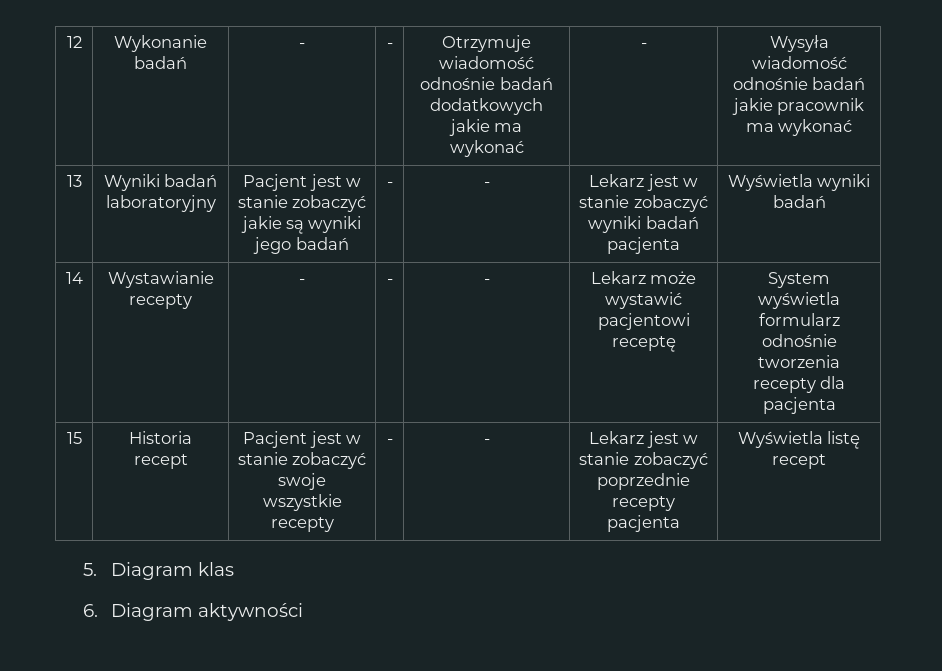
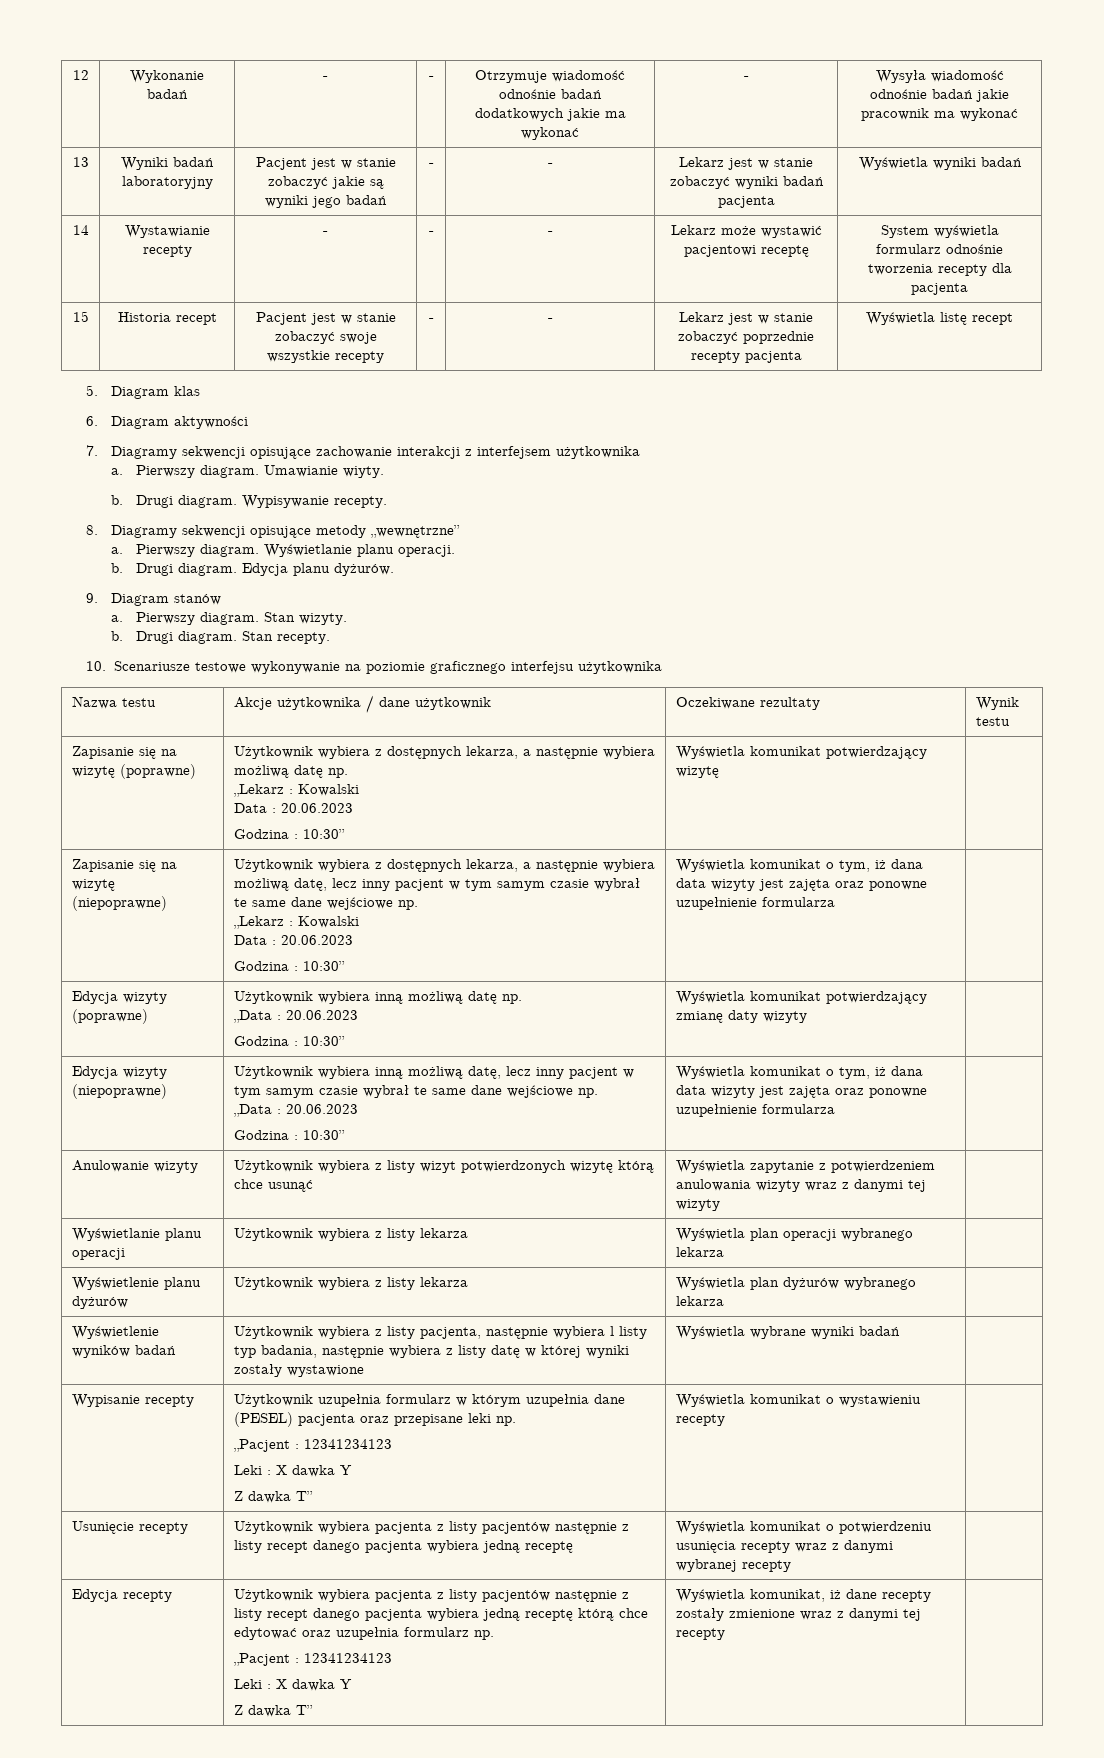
+ 7. Diagramy sekwencji opisujące zachowanie interakcji z interfejsem użytkownika
+ a. Pierwszy diagram. Umawianie wiyty.
+ b. Drugi diagram. Wypisywanie recepty.
+ 8. Diagramy sekwencji opisujące metody „wewnętrzne”
+ a. Pierwszy diagram. Wyświetlanie planu operacji.
+ b. Drugi diagram. Edycja planu dyżurów.
+ 9. Diagram stanów
+ a. Pierwszy diagram. Stan wizyty.
+ b. Drugi diagram. Stan recepty.
+ 10. Scenariusze testowe wykonywanie na poziomie graficznego interfejsu użytkownika
+ Nazwa testu | Akcje użytkownika / dane użytkownik | Oczekiwane rezultaty | Wynik testu
+ Zapisanie się na wizytę (poprawne) | Użytkownik wybiera z dostępnych lekarza, a następnie wybiera możliwą datę np.
+ „Lekarz : Kowalski
+ Data : 20.06.2023
+ Godzina : 10:30” | Wyświetla komunikat potwierdzający wizytę |
+ Zapisanie się na wizytę (niepoprawne) | Użytkownik wybiera z dostępnych lekarza, a następnie wybiera możliwą datę, lecz inny pacjent w tym samym czasie wybrał te same dane wejściowe np.
+ „Lekarz : Kowalski
+ Data : 20.06.2023
+ Godzina : 10:30” | Wyświetla komunikat o tym, iż dana data wizyty jest zajęta oraz ponowne uzupełnienie formularza |
+ Edycja wizyty (poprawne) | Użytkownik wybiera inną możliwą datę np.
+ „Data : 20.06.2023
+ Godzina : 10:30” | Wyświetla komunikat potwierdzający zmianę daty wizyty |
+ Edycja wizyty (niepoprawne) | Użytkownik wybiera inną możliwą datę, lecz inny pacjent w tym samym czasie wybrał te same dane wejściowe np.
+ „Data : 20.06.2023
+ Godzina : 10:30” | Wyświetla komunikat o tym, iż dana data wizyty jest zajęta oraz ponowne uzupełnienie formularza |
+ Anulowanie wizyty | Użytkownik wybiera z listy wizyt potwierdzonych wizytę którą chce usunąć | Wyświetla zapytanie z potwierdzeniem anulowania wizyty wraz z danymi tej wizyty |
+ Wyświetlanie planu operacji | Użytkownik wybiera z listy lekarza | Wyświetla plan operacji wybranego lekarza |
+ Wyświetlenie planu dyżurów | Użytkownik wybiera z listy lekarza | Wyświetla plan dyżurów wybranego lekarza |
+ Wyświetlenie wyników badań | Użytkownik wybiera z listy pacjenta, następnie wybiera l listy typ badania, następnie wybiera z listy datę w której wyniki zostały wystawione | Wyświetla wybrane wyniki badań |
+ Wypisanie recepty | Użytkownik uzupełnia formularz w którym uzupełnia dane (PESEL) pacjenta oraz przepisane leki np.
+ „Pacjent : 12341234123
+ Leki : X dawka Y
+ Z dawka T” | Wyświetla komunikat o wystawieniu recepty |
+ Usunięcie recepty | Użytkownik wybiera pacjenta z listy pacjentów następnie z listy recept danego pacjenta wybiera jedną receptę | Wyświetla komunikat o potwierdzeniu usunięcia recepty wraz z danymi wybranej recepty |
+ Edycja recepty | Użytkownik wybiera pacjenta z listy pacjentów następnie z listy recept danego pacjenta wybiera jedną receptę którą chce edytować oraz uzupełnia formularz np.
+ „Pacjent : 12341234123
+ Leki : X dawka Y
+ Z dawka T” | Wyświetla komunikat, iż dane recepty zostały zmienione wraz z danymi tej recepty

